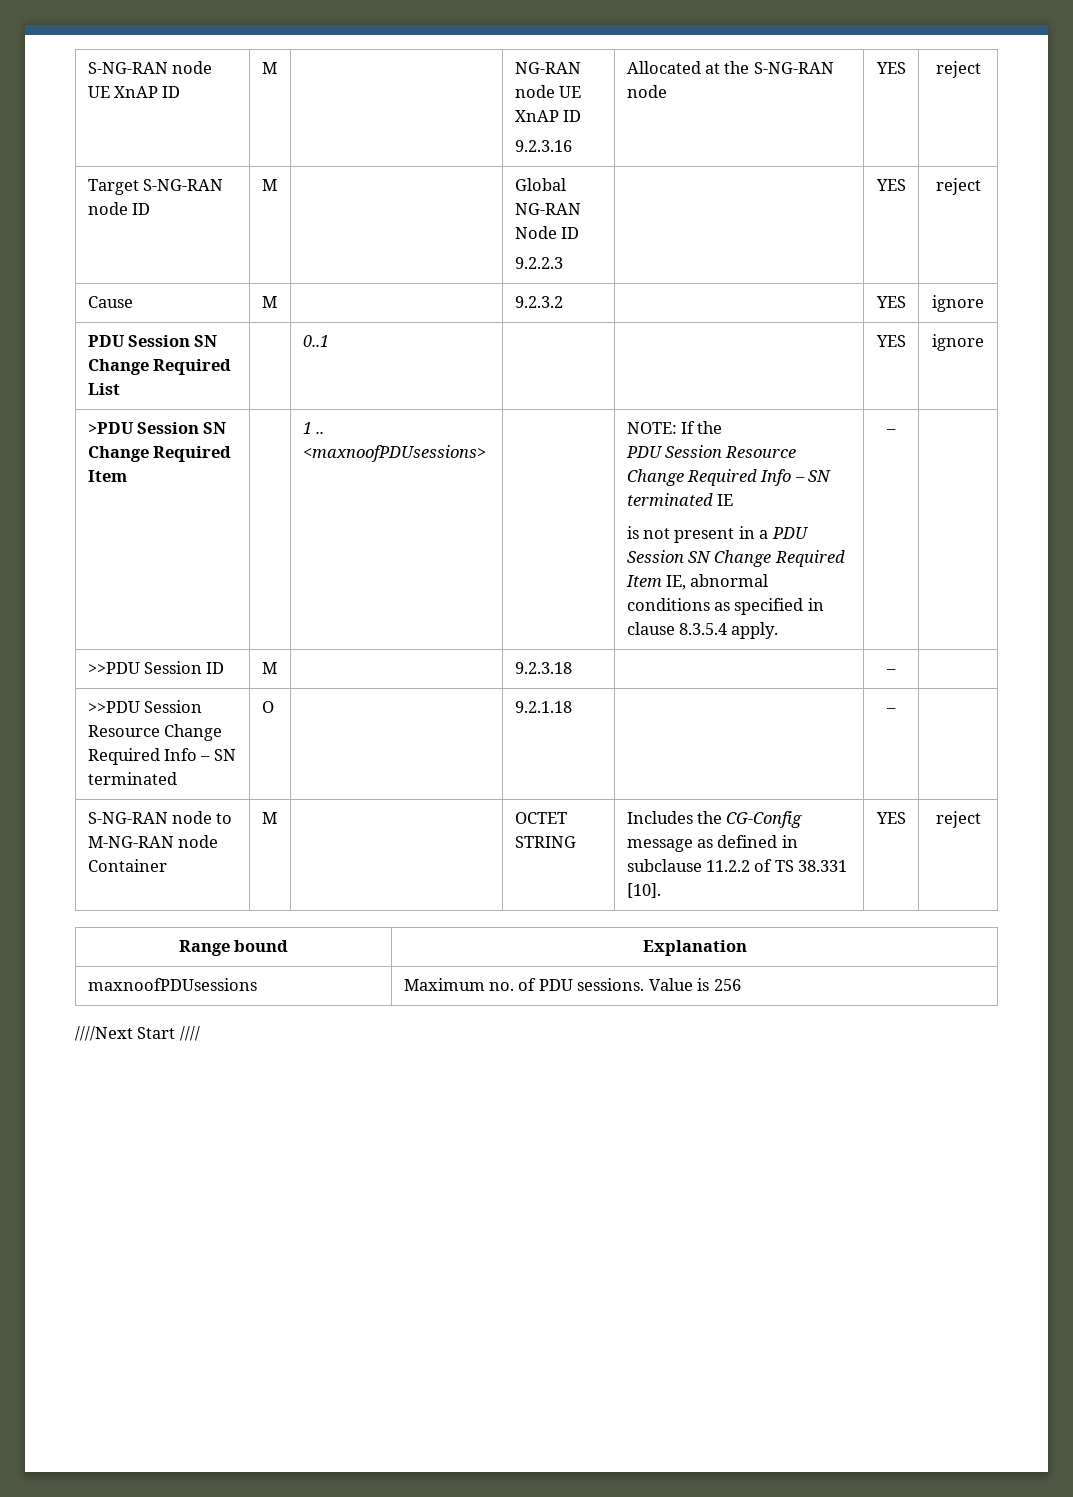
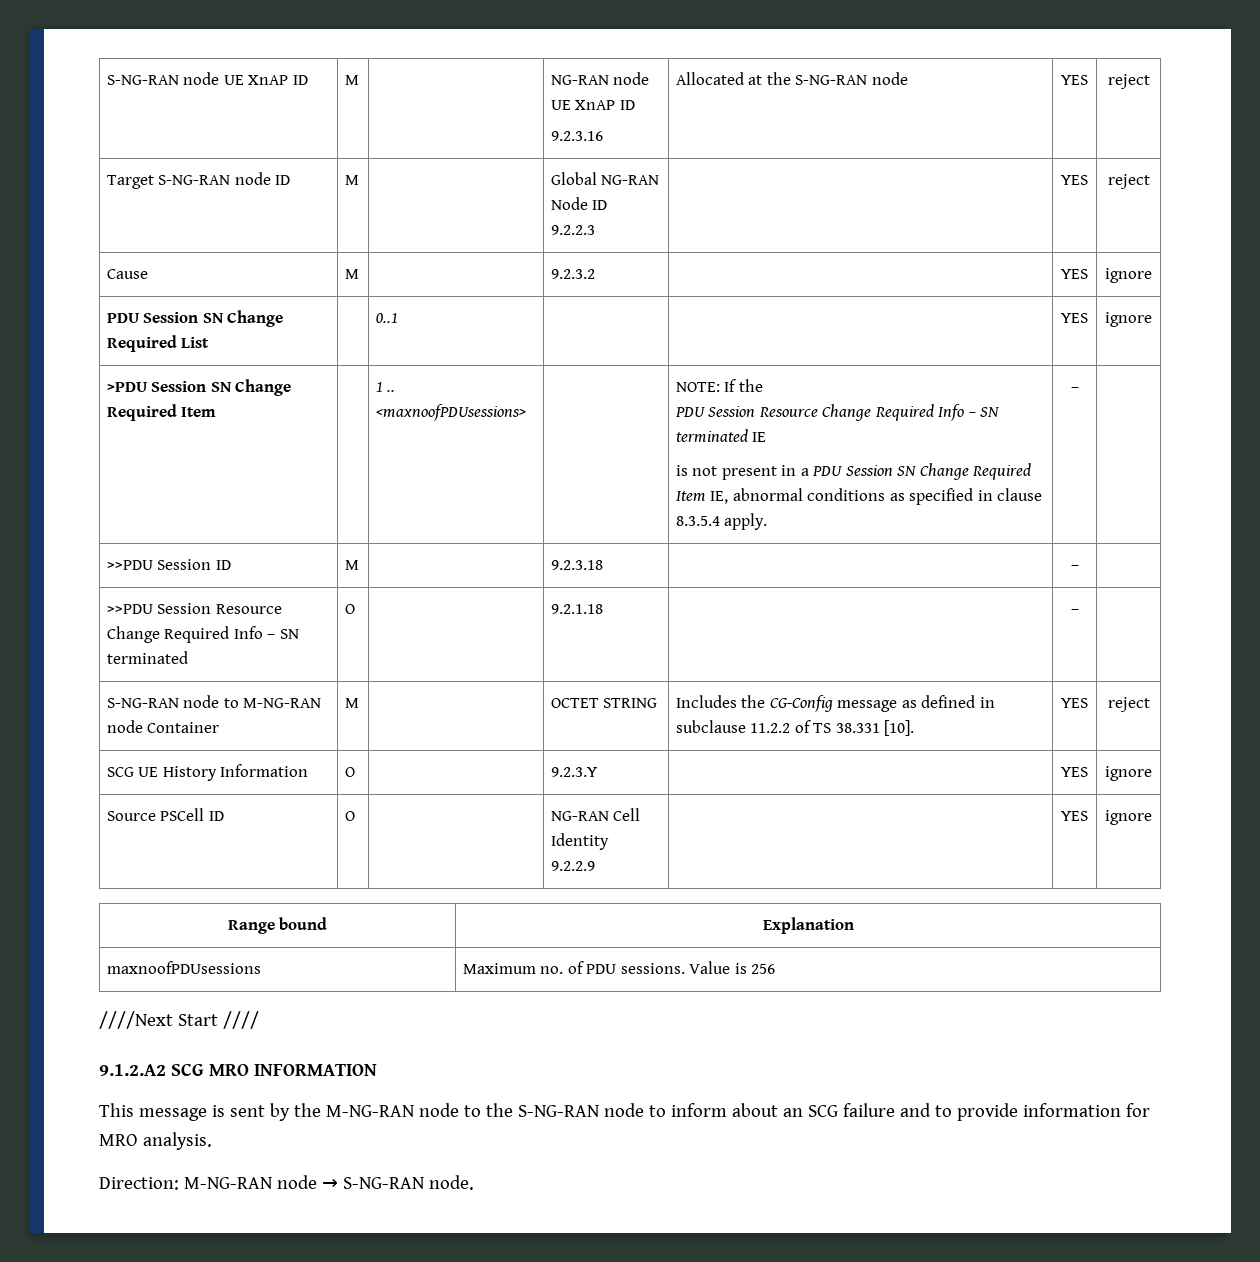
+ SCG UE History Information | O | | 9.2.3.Y | | YES | ignore
+ Source PSCell ID | O | | NG-RAN Cell Identity
+ 9.2.2.9 | | YES | ignore
+ 9.1.2.A2 SCG MRO INFORMATION
+ This message is sent by the M-NG-RAN node to the S-NG-RAN node to inform about an SCG failure and to provide information for MRO analysis.
+ Direction: M-NG-RAN node → S-NG-RAN node.

